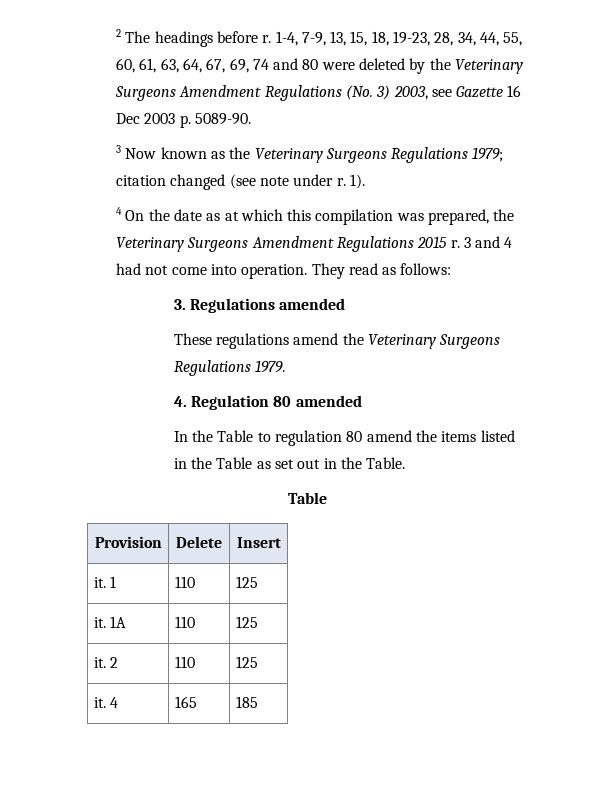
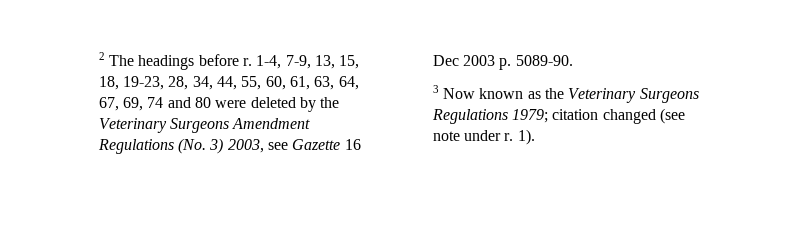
- 4 On the date as at which this compilation was prepared, the Veterinary Surgeons Amendment Regulations 2015 r. 3 and 4 had not come into operation. They read as follows:
- 3. Regulations amended
- These regulations amend the Veterinary Surgeons Regulations 1979.
- 4. Regulation 80 amended
- In the Table to regulation 80 amend the items listed in the Table as set out in the Table.
- Table
- Provision | Delete | Insert
- it. 1 | 110 | 125
- it. 1A | 110 | 125
- it. 2 | 110 | 125
- it. 4 | 165 | 185

